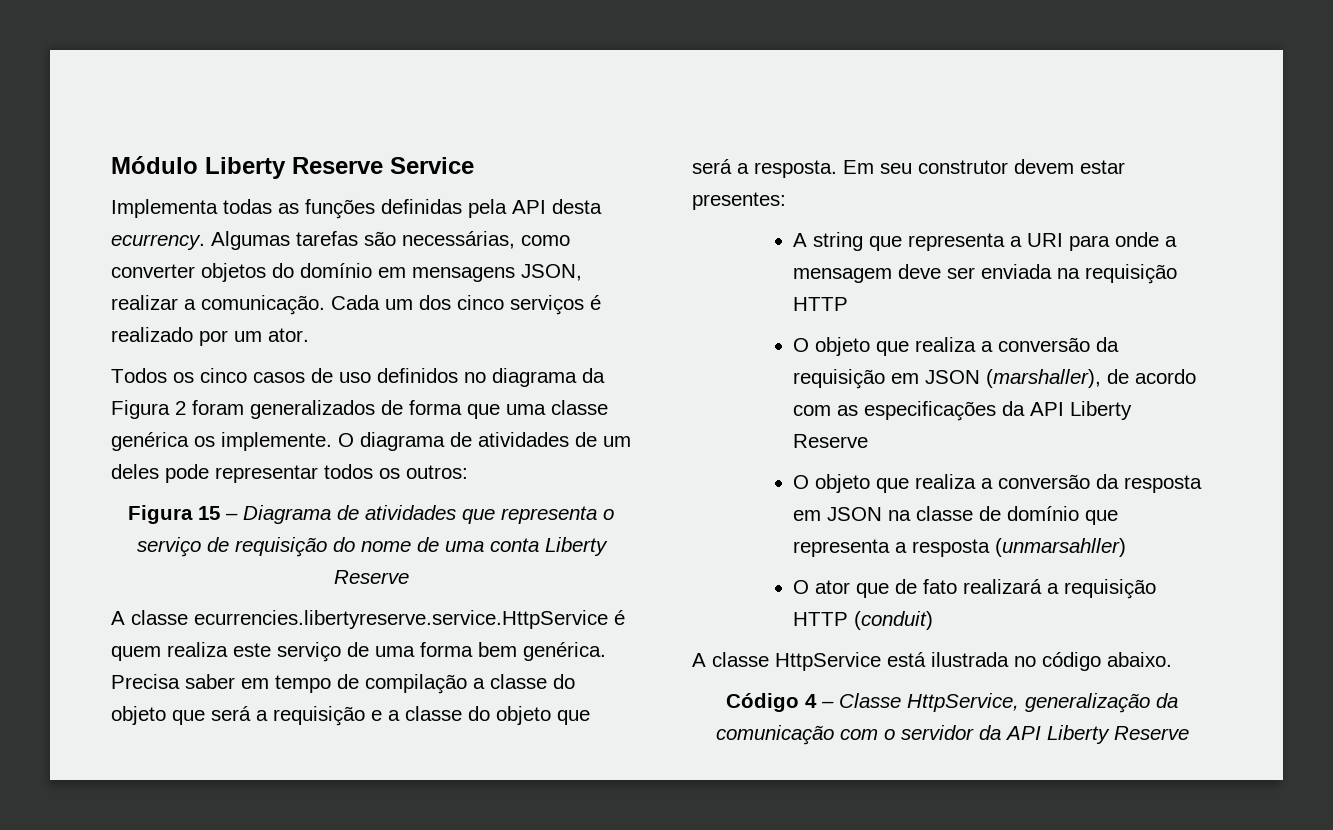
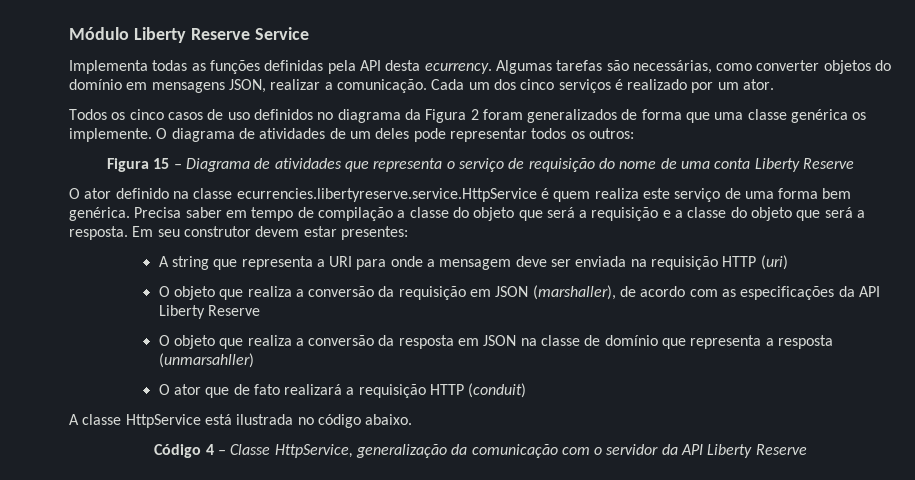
- A classe ecurrencies.libertyreserve.service.HttpService é quem realiza este serviço de uma forma bem genérica.
+ O ator definido na classe ecurrencies.libertyreserve.service.HttpService é quem realiza este serviço de uma forma bem genérica.
- A string que representa a URI para onde a mensagem deve ser enviada na requisição HTTP
+ A string que representa a URI para onde a mensagem deve ser enviada na requisição HTTP (uri)

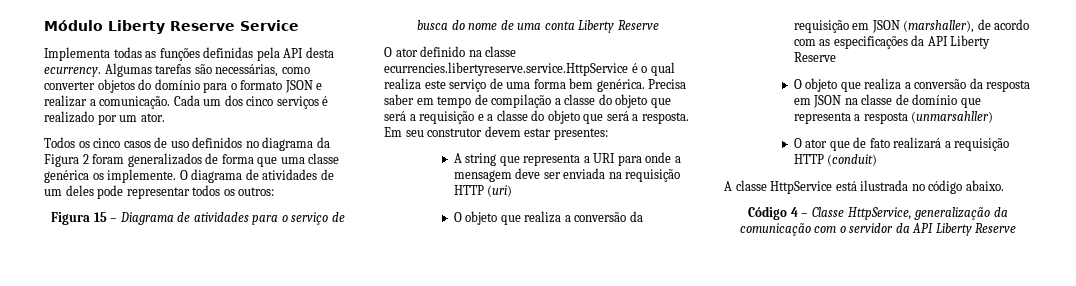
- Algumas tarefas são necessárias, como converter objetos do domínio em mensagens JSON, realizar a comunicação.
+ Algumas tarefas são necessárias, como converter objetos do domínio para o formato JSON e realizar a comunicação.
- Figura 15 – Diagrama de atividades que representa o serviço de requisição do nome de uma conta Liberty Reserve
+ Figura 15 – Diagrama de atividades para o serviço de busca do nome de uma conta Liberty Reserve
- O ator definido na classe ecurrencies.libertyreserve.service.HttpService é quem realiza este serviço de uma forma bem genérica.
+ O ator definido na classe ecurrencies.libertyreserve.service.HttpService é o qual realiza este serviço de uma forma bem genérica.

